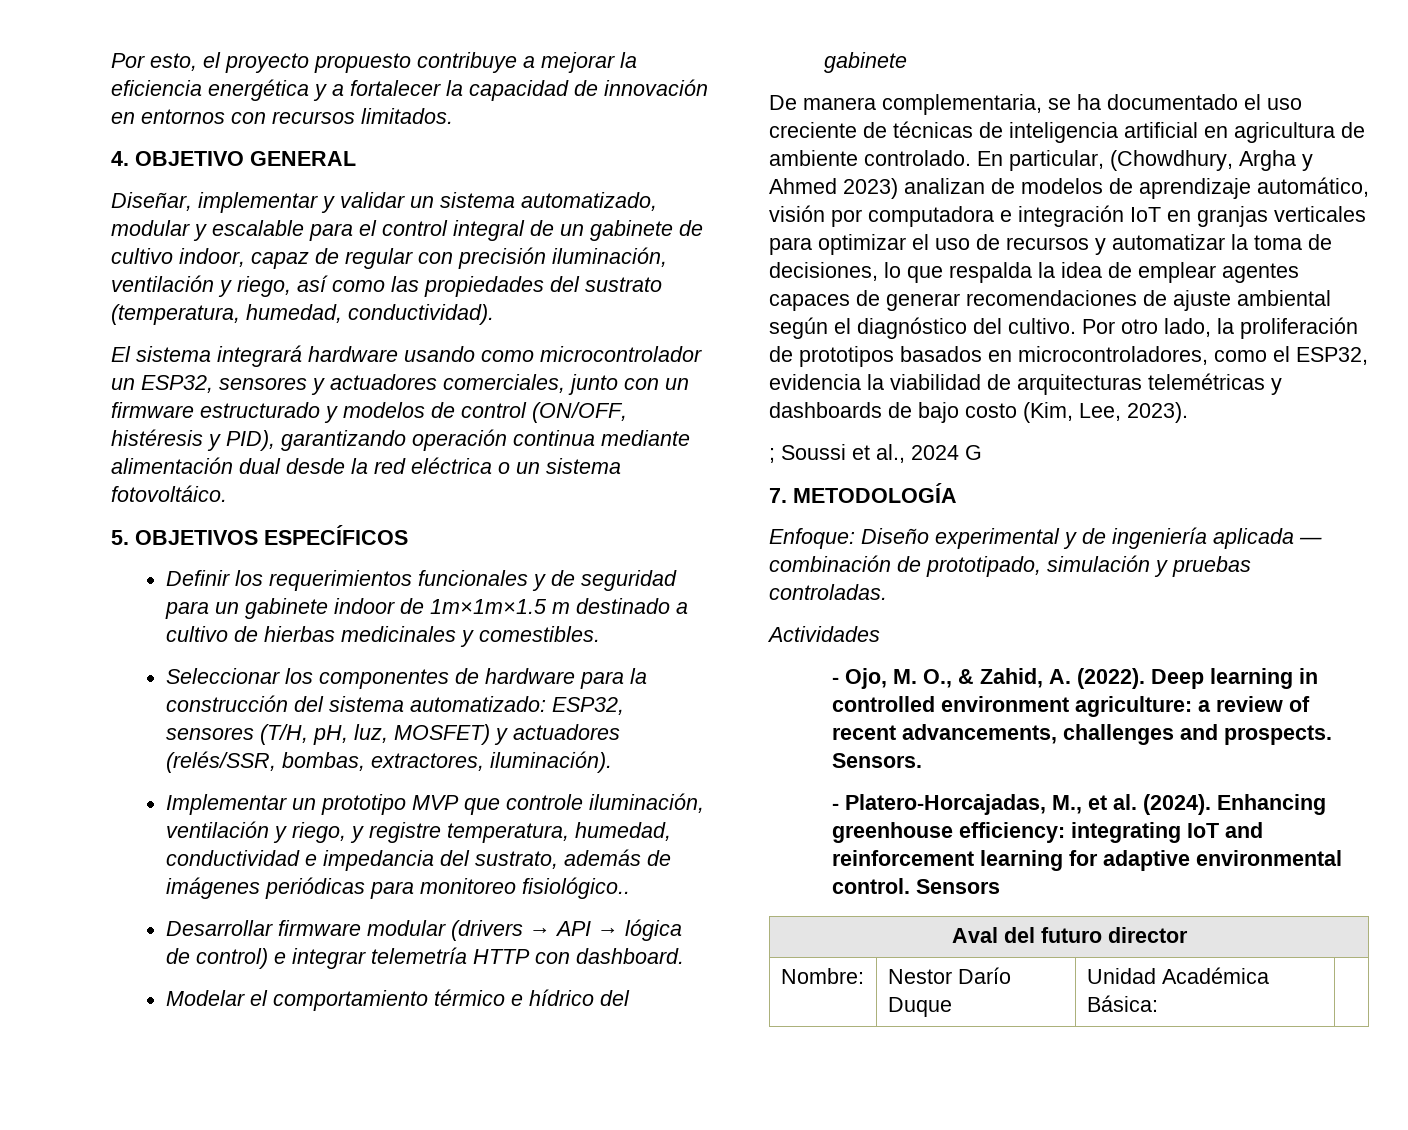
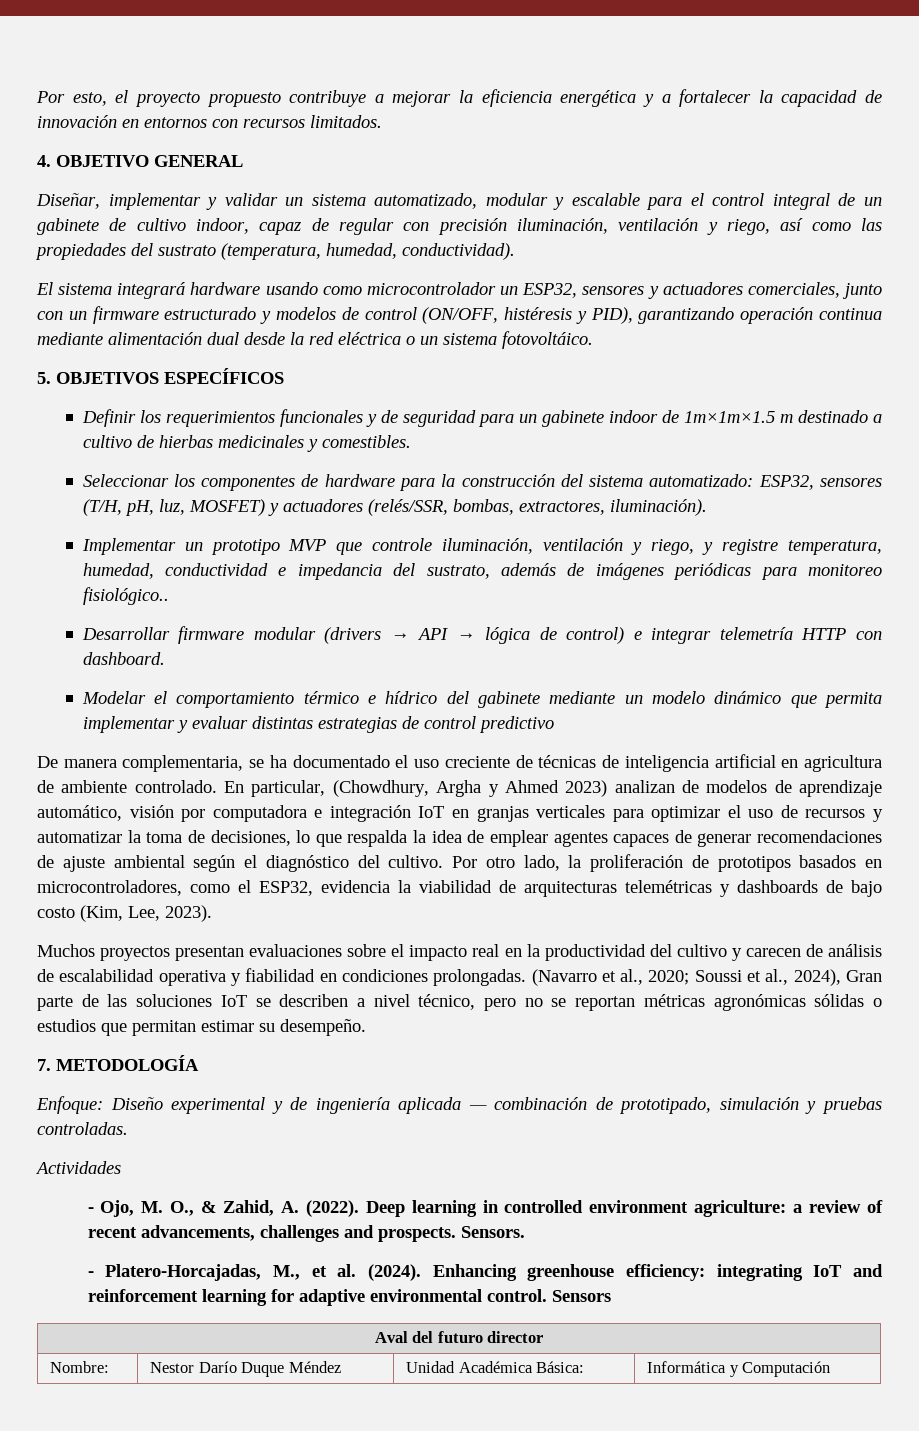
- Modelar el comportamiento térmico e hídrico del gabinete
+ Modelar el comportamiento térmico e hídrico del gabinete mediante un modelo dinámico que permita implementar y evaluar distintas estrategias de control predictivo
- ; Soussi et al., 2024 G
+ Muchos proyectos presentan evaluaciones sobre el impacto real en la productividad del cultivo y carecen de análisis de escalabilidad operativa y fiabilidad en condiciones prolongadas. (Navarro et al., 2020; Soussi et al., 2024), Gran parte de las soluciones IoT se describen a nivel técnico, pero no se reportan métricas agronómicas sólidas o estudios que permitan estimar su desempeño.
- Nombre: | Nestor Darío Duque | Unidad Académica Básica: |
+ Nombre: | Nestor Darío Duque Méndez | Unidad Académica Básica: | Informática y Computación

